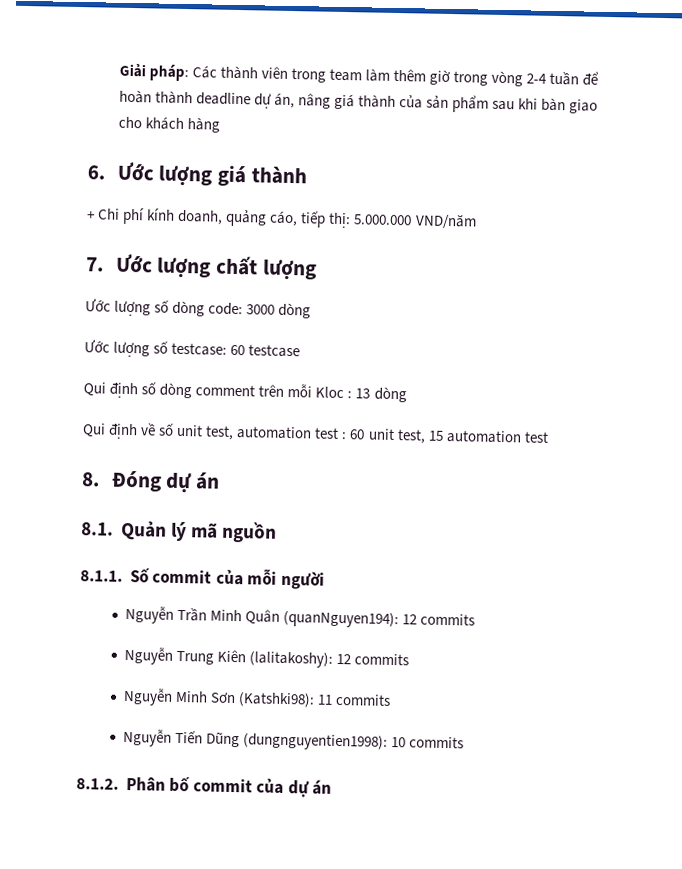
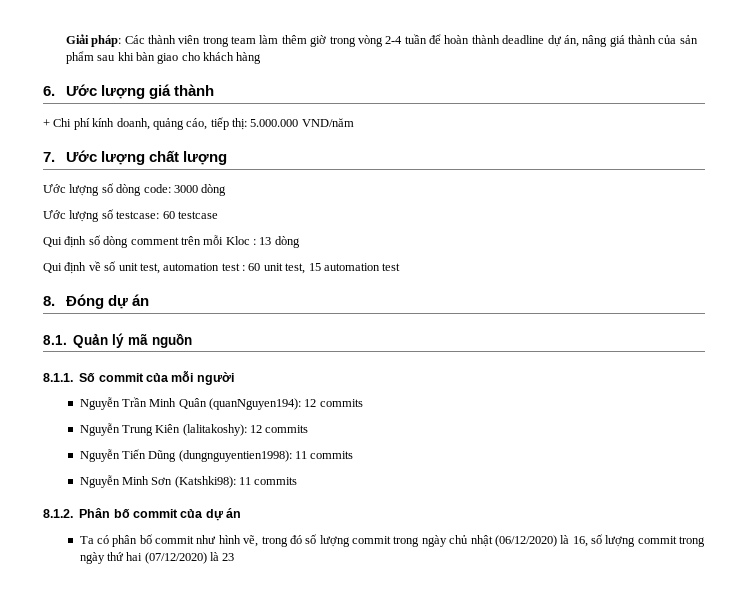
+ Nguyễn Tiến Dũng (dungnguyentien1998): 11 commits
- Nguyễn Tiến Dũng (dungnguyentien1998): 10 commits
+ Ta có phân bố commit như hình vẽ, trong đó số lượng commit trong ngày chủ nhật (06/12/2020) là 16, số lượng commit trong ngày thứ hai (07/12/2020) là 23

